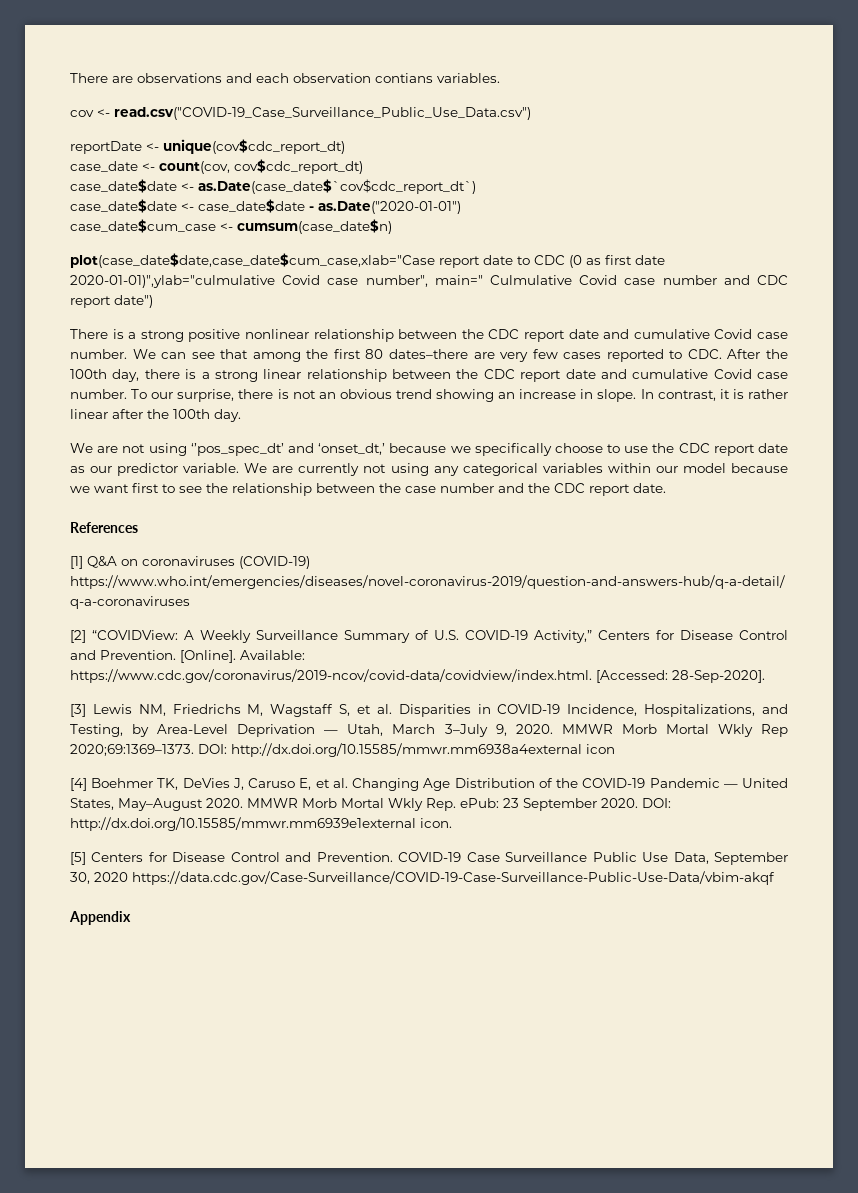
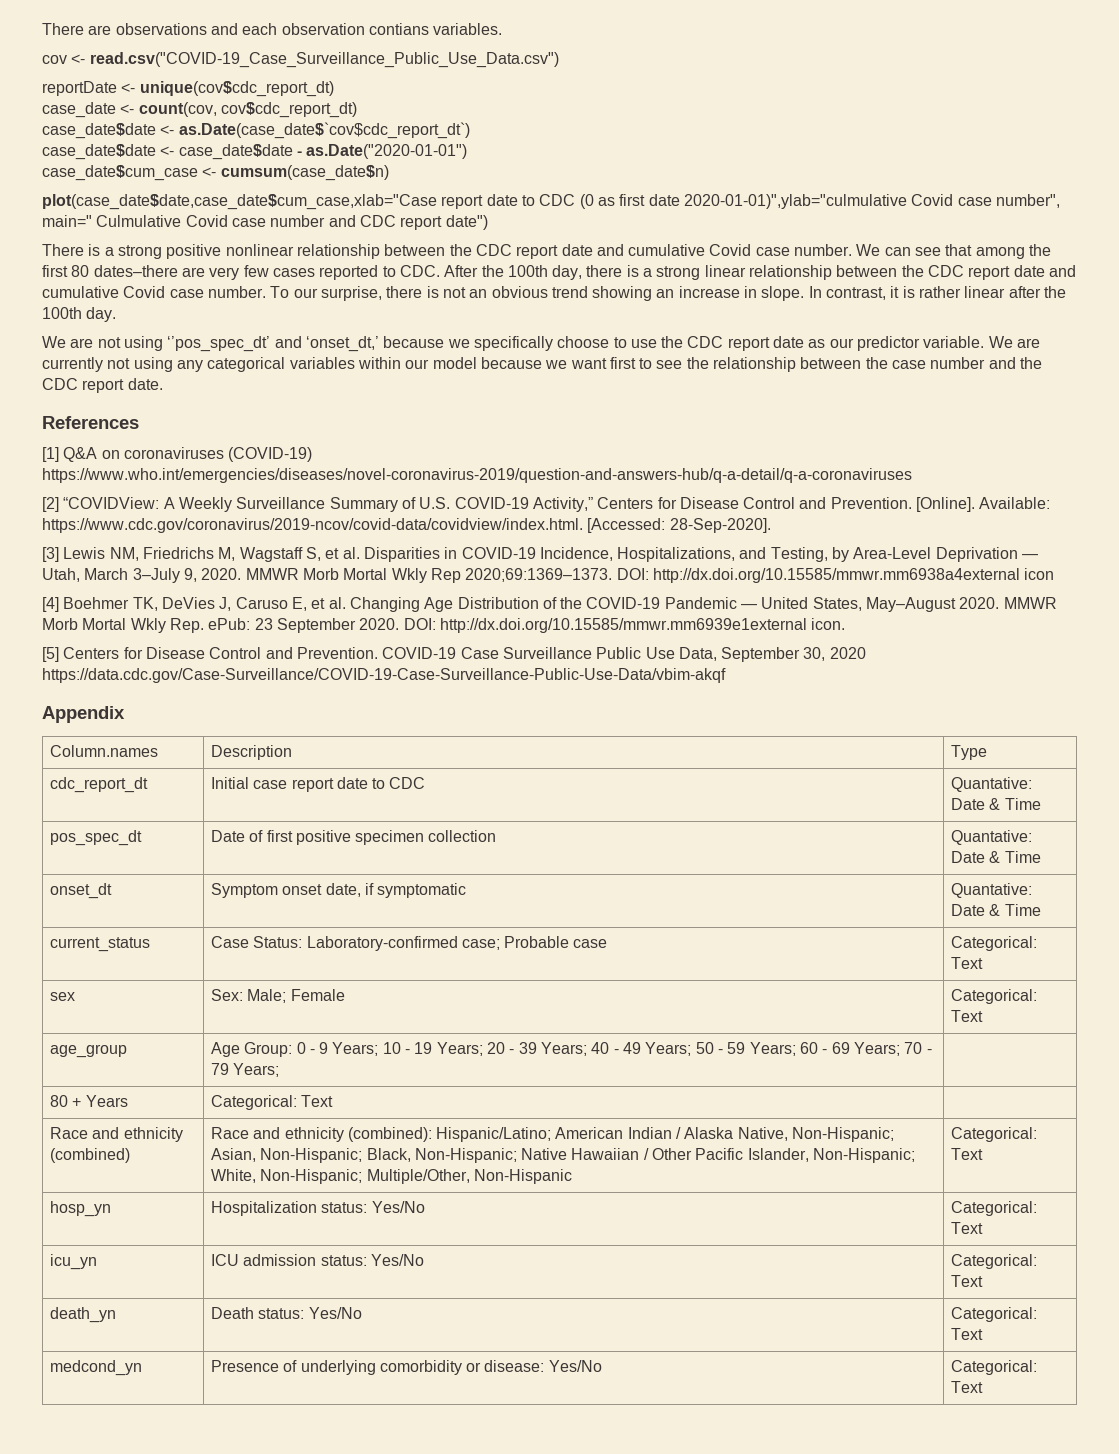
+ Column.names | Description | Type
+ cdc_report_dt | Initial case report date to CDC | Quantative: Date & Time
+ pos_spec_dt | Date of first positive specimen collection | Quantative: Date & Time
+ onset_dt | Symptom onset date, if symptomatic | Quantative: Date & Time
+ current_status | Case Status: Laboratory-confirmed case; Probable case | Categorical: Text
+ sex | Sex: Male; Female | Categorical: Text
+ age_group | Age Group: 0 - 9 Years; 10 - 19 Years; 20 - 39 Years; 40 - 49 Years; 50 - 59 Years; 60 - 69 Years; 70 - 79 Years; |
+ 80 + Years | Categorical: Text |
+ Race and ethnicity (combined) | Race and ethnicity (combined): Hispanic/Latino; American Indian / Alaska Native, Non-Hispanic; Asian, Non-Hispanic; Black, Non-Hispanic; Native Hawaiian / Other Pacific Islander, Non-Hispanic; White, Non-Hispanic; Multiple/Other, Non-Hispanic | Categorical: Text
+ hosp_yn | Hospitalization status: Yes/No | Categorical: Text
+ icu_yn | ICU admission status: Yes/No | Categorical: Text
+ death_yn | Death status: Yes/No | Categorical: Text
+ medcond_yn | Presence of underlying comorbidity or disease: Yes/No | Categorical: Text

